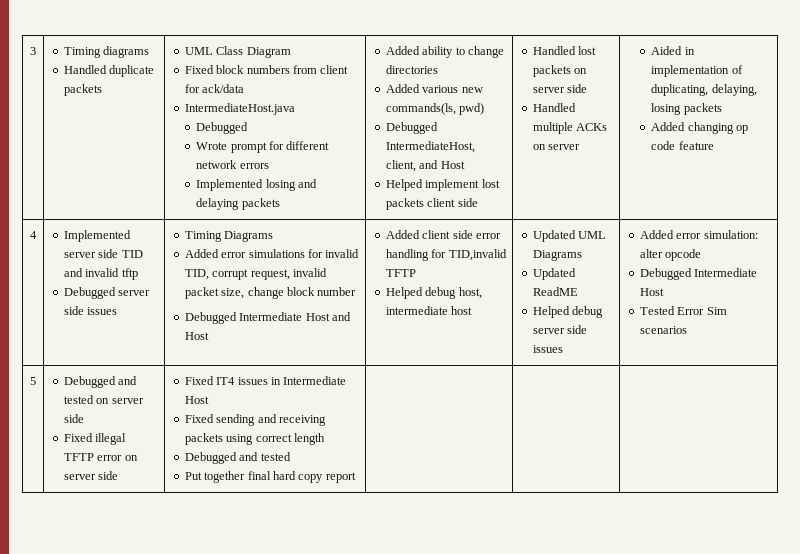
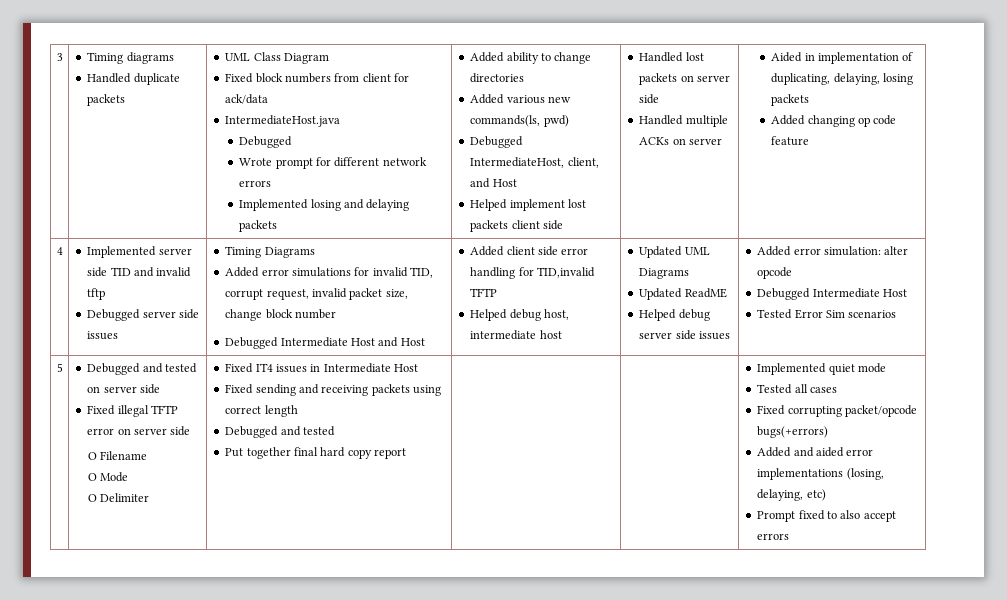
+ O Filename
+ O Mode
+ O Delimiter
+ Implemented quiet mode
+ Tested all cases
+ Fixed corrupting packet/opcode bugs(+errors)
+ Added and aided error implementations (losing, delaying, etc)
+ Prompt fixed to also accept errors

